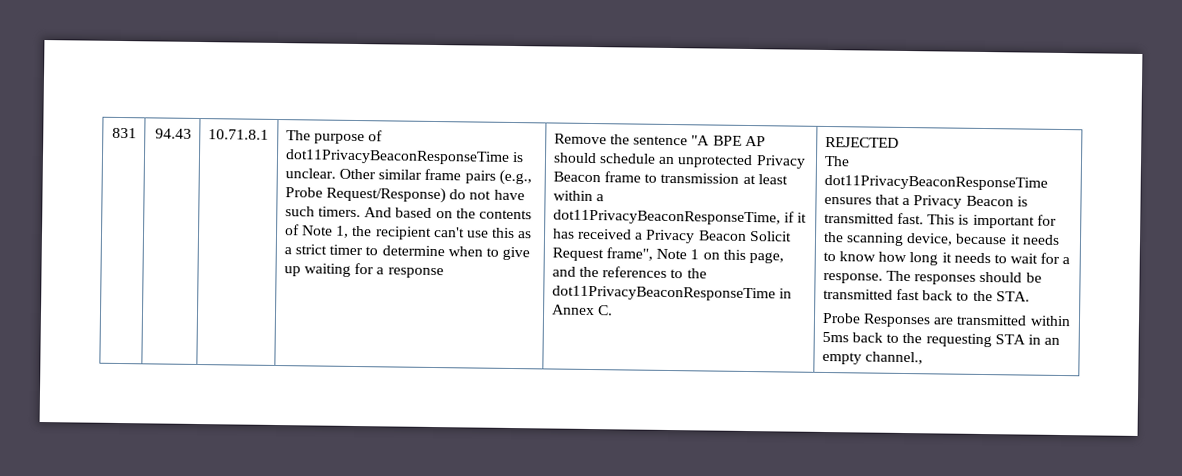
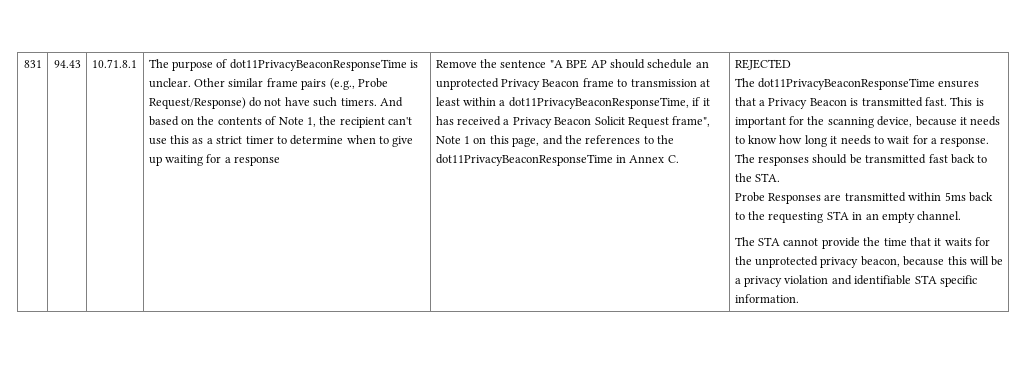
- Probe Responses are transmitted within 5ms back to the requesting STA in an empty channel.,
+ Probe Responses are transmitted within 5ms back to the requesting STA in an empty channel.
+ The STA cannot provide the time that it waits for the unprotected privacy beacon, because this will be a privacy violation and identifiable STA specific information.

